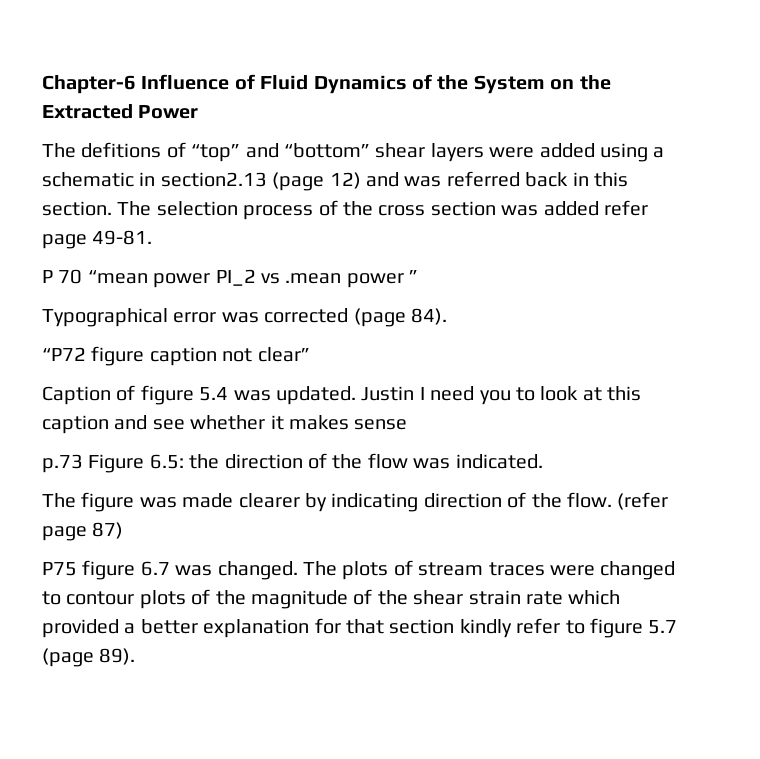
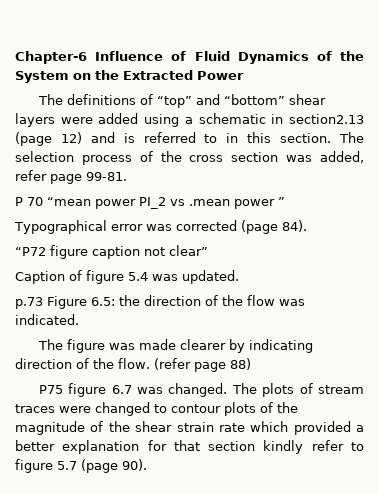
- The defitions of “top” and “bottom” shear layers were added using a schematic in section2.13 (page 12) and was referred back in this section.
+ The definitions of “top” and “bottom” shear layers were added using a schematic in section2.13 (page 12) and is referred to in this section.
- The selection process of the cross section was added refer page 49-81.
+ The selection process of the cross section was added, refer page 99-81.
- Justin I need you to look at this caption and see whether it makes sense
- (refer page 87)
+ (refer page 88)
- The plots of stream traces were changed to contour plots of the magnitude of the shear strain rate which provided a better explanation for that section kindly refer to figure 5.7 (page 89).
+ The plots of stream traces were changed to contour plots of the magnitude of the shear strain rate which provided a better explanation for that section kindly refer to figure 5.7 (page 90).

